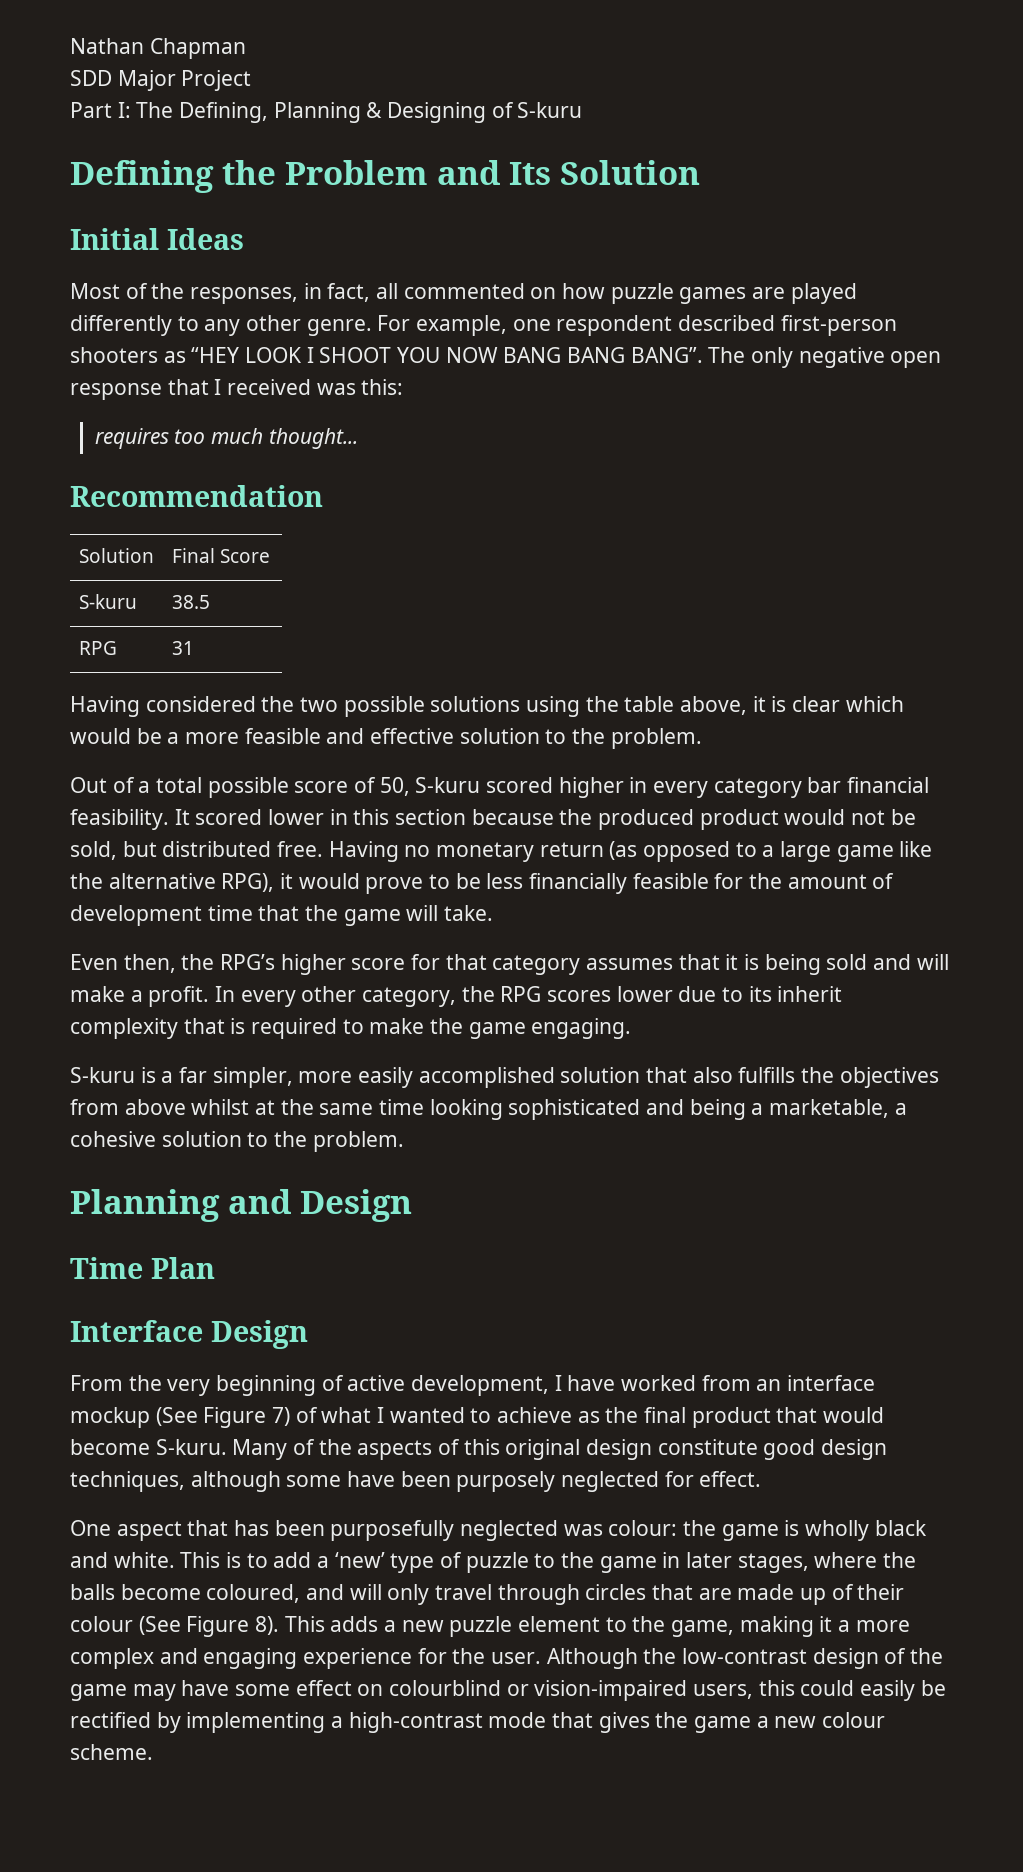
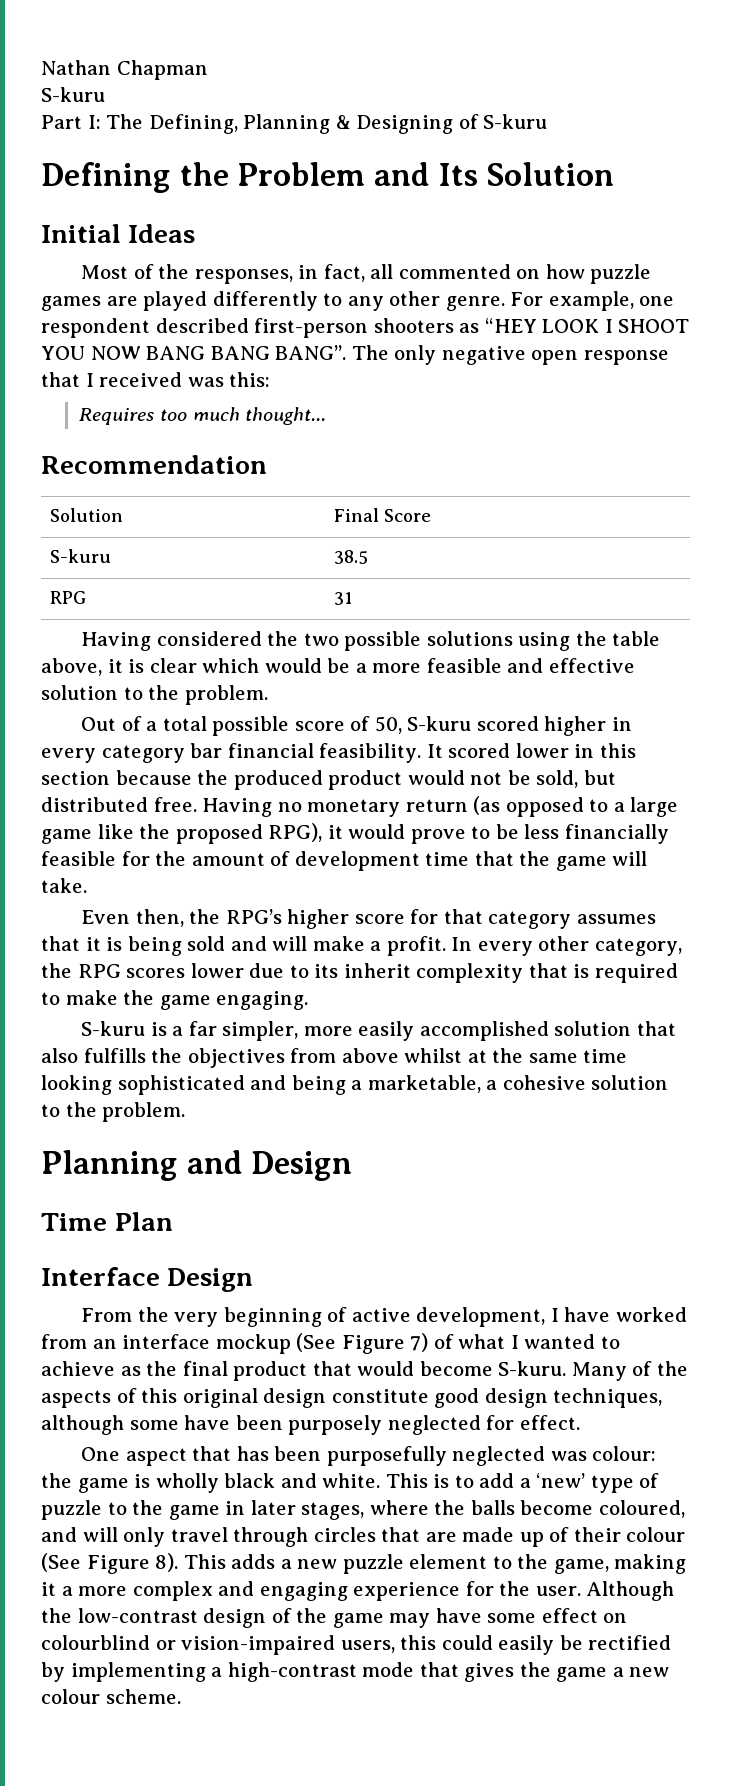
  Nathan Chapman
- SDD Major Project
+ S-kuru
- requires too much thought...
+ Requires too much thought...
- Having no monetary return (as opposed to a large game like the alternative RPG), it would prove to be less financially feasible for the amount of development time that the game will take.
+ Having no monetary return (as opposed to a large game like the proposed RPG), it would prove to be less financially feasible for the amount of development time that the game will take.

